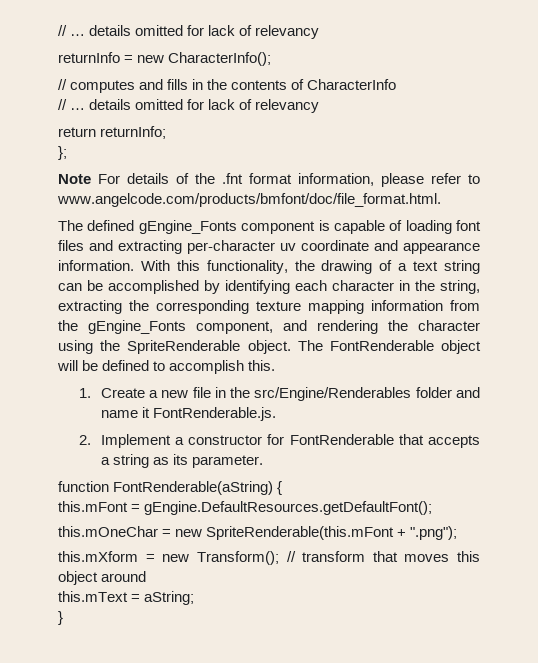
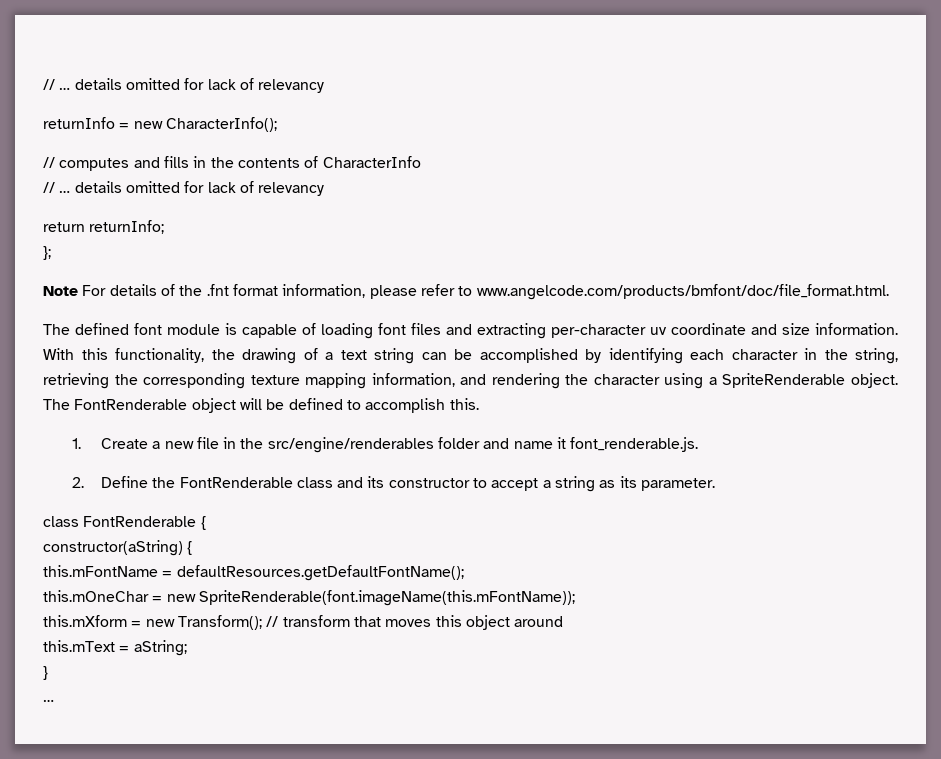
- The defined gEngine_Fonts component is capable of loading font files and extracting per-character uv coordinate and appearance information.
+ The defined font module is capable of loading font files and extracting per-character uv coordinate and size information.
- With this functionality, the drawing of a text string can be accomplished by identifying each character in the string, extracting the corresponding texture mapping information from the gEngine_Fonts component, and rendering the character using the SpriteRenderable object.
+ With this functionality, the drawing of a text string can be accomplished by identifying each character in the string, retrieving the corresponding texture mapping information, and rendering the character using a SpriteRenderable object.
- 1. Create a new file in the src/Engine/Renderables folder and name it FontRenderable.js.
+ 1. Create a new file in the src/engine/renderables folder and name it font_renderable.js.
- 2. Implement a constructor for FontRenderable that accepts a string as its parameter.
+ 2. Define the FontRenderable class and its constructor to accept a string as its parameter.
- function FontRenderable(aString) {
- this.mFont = gEngine.DefaultResources.getDefaultFont();
+ class FontRenderable {
+ constructor(aString) {
+ this.mFontName = defaultResources.getDefaultFontName();
- this.mOneChar = new SpriteRenderable(this.mFont + ".png");
+ this.mOneChar = new SpriteRenderable(font.imageName(this.mFontName));
  }
+ …

